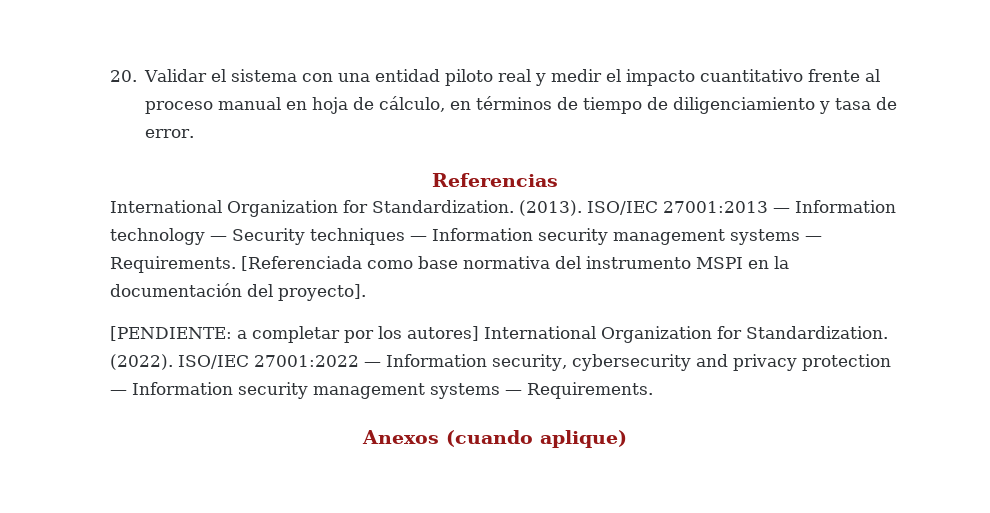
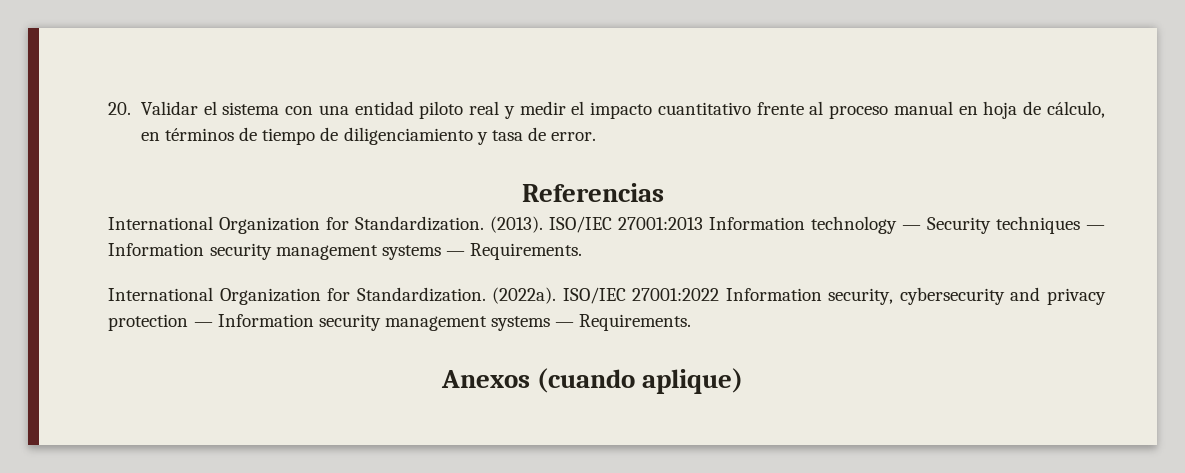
- ISO/IEC 27001:2013 — Information technology — Security techniques — Information security management systems — Requirements. [Referenciada como base normativa del instrumento MSPI en la documentación del proyecto].
- [PENDIENTE: a completar por los autores] International Organization for Standardization. (2022).
+ ISO/IEC 27001:2013 Information technology — Security techniques — Information security management systems — Requirements.
+ International Organization for Standardization. (2022a).
- ISO/IEC 27001:2022 — Information security, cybersecurity and privacy protection — Information security management systems — Requirements.
+ ISO/IEC 27001:2022 Information security, cybersecurity and privacy protection — Information security management systems — Requirements.

